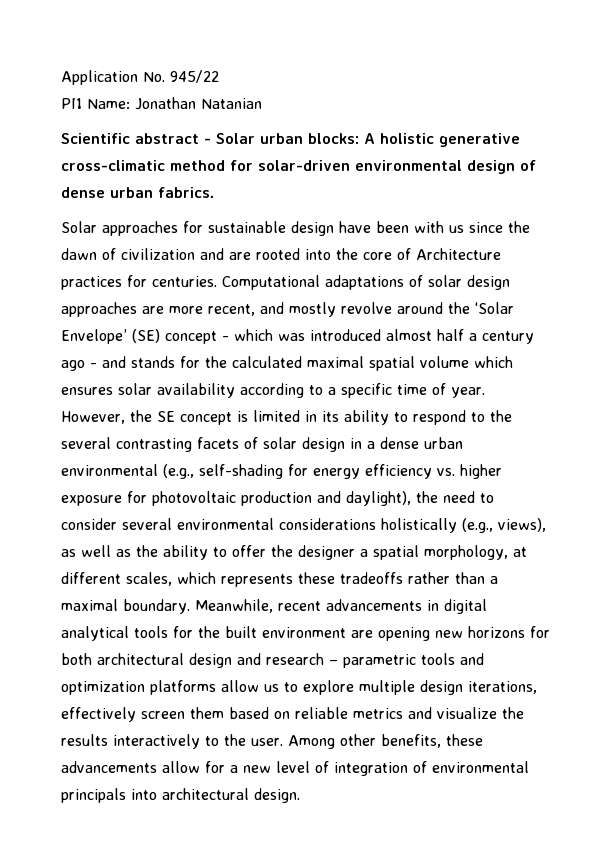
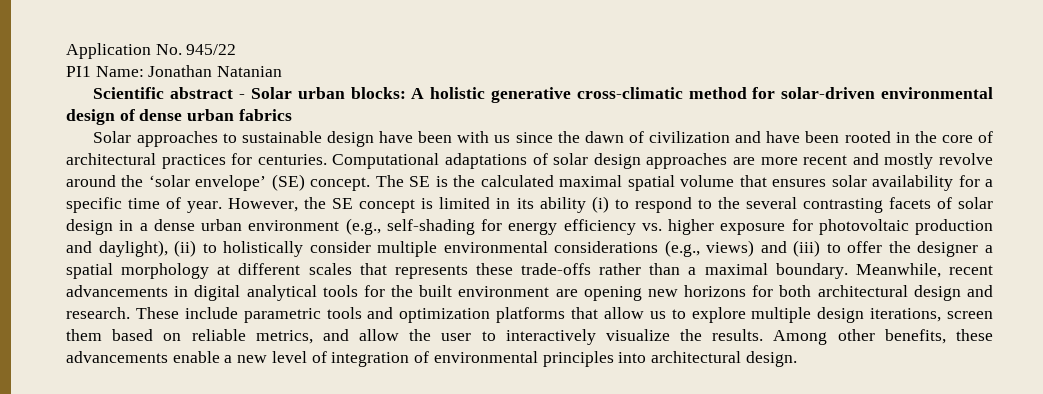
- Scientific abstract - Solar urban blocks: A holistic generative cross-climatic method for solar-driven environmental design of dense urban fabrics.
+ Scientific abstract - Solar urban blocks: A holistic generative cross-climatic method for solar-driven environmental design of dense urban fabrics
- Solar approaches for sustainable design have been with us since the dawn of civilization and are rooted into the core of Architecture practices for centuries.
+ Solar approaches to sustainable design have been with us since the dawn of civilization and have been rooted in the core of architectural practices for centuries.
- Computational adaptations of solar design approaches are more recent, and mostly revolve around the ‘Solar Envelope’ (SE) concept - which was introduced almost half a century ago - and stands for the calculated maximal spatial volume which ensures solar availability according to a specific time of year.
+ Computational adaptations of solar design approaches are more recent and mostly revolve around the ‘solar envelope’ (SE) concept. The SE is the calculated maximal spatial volume that ensures solar availability for a specific time of year.
- However, the SE concept is limited in its ability to respond to the several contrasting facets of solar design in a dense urban environmental (e.g., self-shading for energy efficiency vs. higher exposure for photovoltaic production and daylight), the need to consider several environmental considerations holistically (e.g., views), as well as the ability to offer the designer a spatial morphology, at different scales, which represents these tradeoffs rather than a maximal boundary.
+ However, the SE concept is limited in its ability (i) to respond to the several contrasting facets of solar design in a dense urban environment (e.g., self-shading for energy efficiency vs. higher exposure for photovoltaic production and daylight), (ii) to holistically consider multiple environmental considerations (e.g., views) and (iii) to offer the designer a spatial morphology at different scales that represents these trade-offs rather than a maximal boundary.
- Meanwhile, recent advancements in digital analytical tools for the built environment are opening new horizons for both architectural design and research – parametric tools and optimization platforms allow us to explore multiple design iterations, effectively screen them based on reliable metrics and visualize the results interactively to the user.
+ Meanwhile, recent advancements in digital analytical tools for the built environment are opening new horizons for both architectural design and research. These include parametric tools and optimization platforms that allow us to explore multiple design iterations, screen them based on reliable metrics, and allow the user to interactively visualize the results.
- Among other benefits, these advancements allow for a new level of integration of environmental principals into architectural design.
+ Among other benefits, these advancements enable a new level of integration of environmental principles into architectural design.

